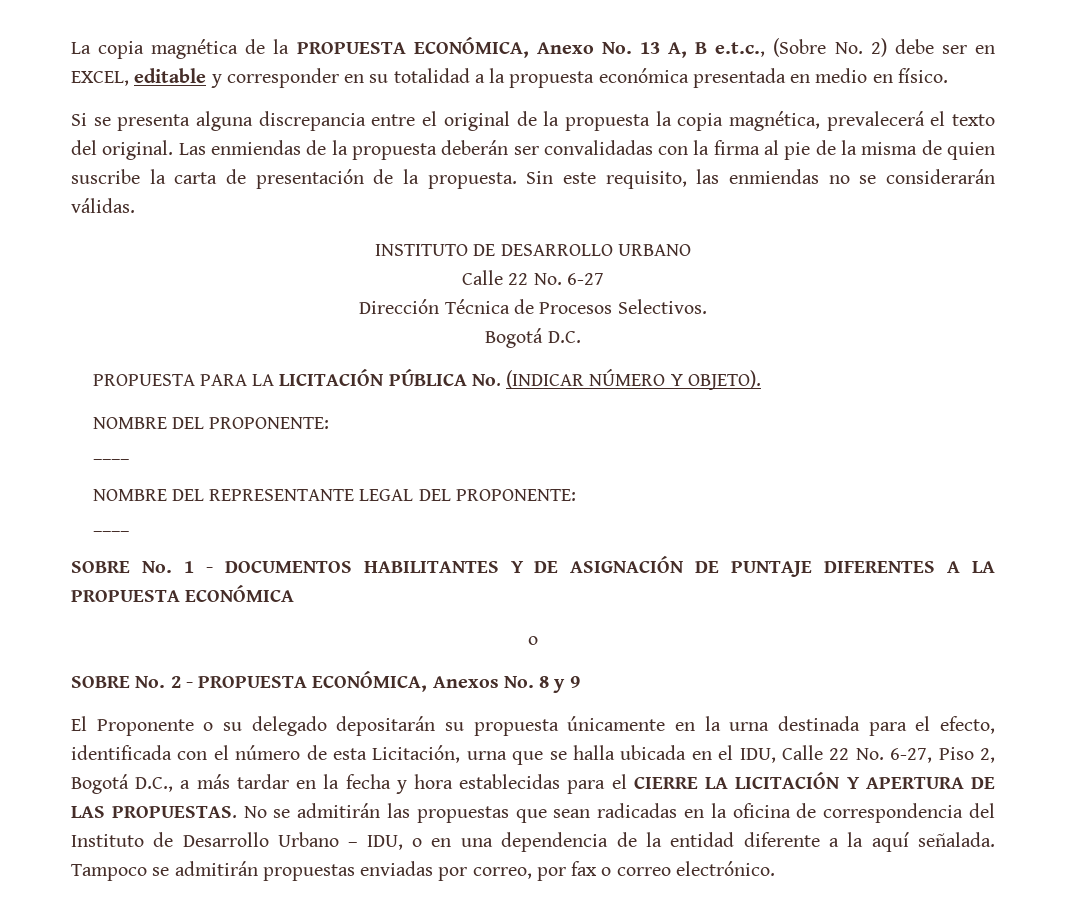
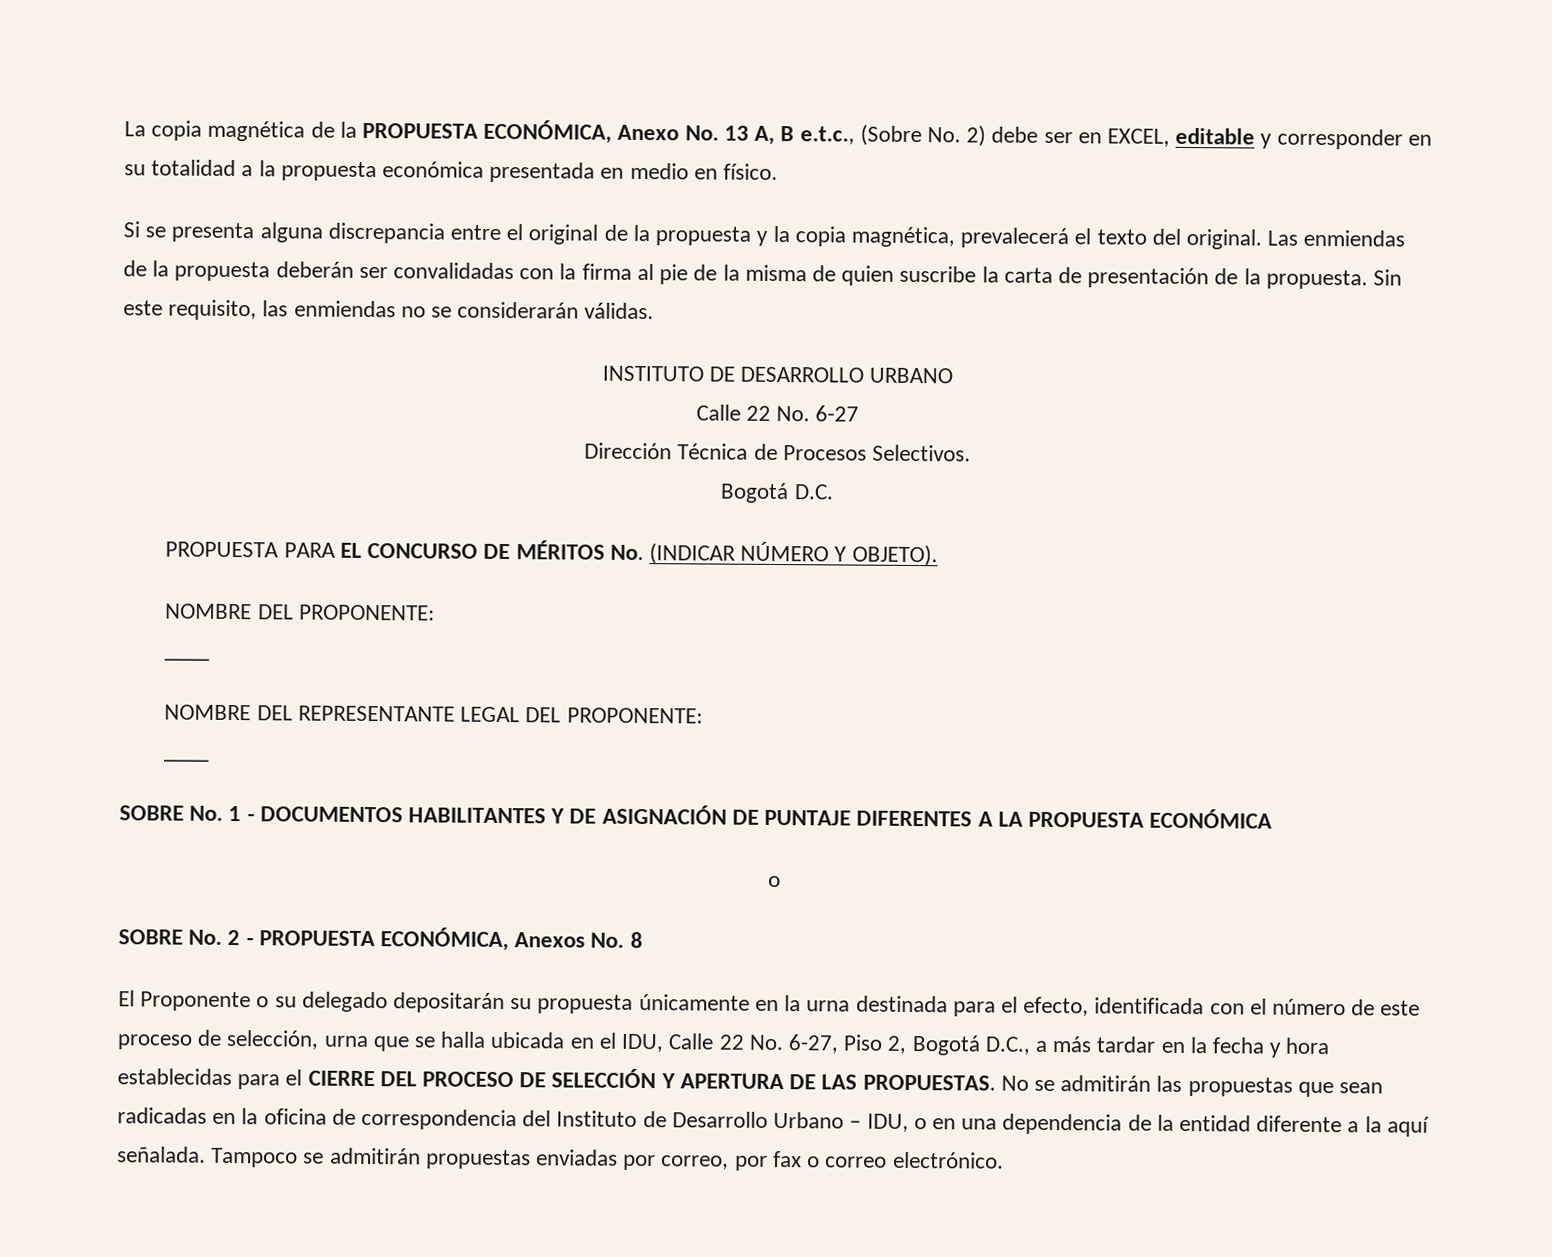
- Si se presenta alguna discrepancia entre el original de la propuesta la copia magnética, prevalecerá el texto del original.
+ Si se presenta alguna discrepancia entre el original de la propuesta y la copia magnética, prevalecerá el texto del original.
- PROPUESTA PARA LA LICITACIÓN PÚBLICA No. (INDICAR NÚMERO Y OBJETO).
+ PROPUESTA PARA EL CONCURSO DE MÉRITOS No. (INDICAR NÚMERO Y OBJETO).
- SOBRE No. 2 - PROPUESTA ECONÓMICA, Anexos No. 8 y 9
+ SOBRE No. 2 - PROPUESTA ECONÓMICA, Anexos No. 8
- El Proponente o su delegado depositarán su propuesta únicamente en la urna destinada para el efecto, identificada con el número de esta Licitación, urna que se halla ubicada en el IDU, Calle 22 No. 6-27, Piso 2, Bogotá D.C., a más tardar en la fecha y hora establecidas para el CIERRE LA LICITACIÓN Y APERTURA DE LAS PROPUESTAS.
+ El Proponente o su delegado depositarán su propuesta únicamente en la urna destinada para el efecto, identificada con el número de este proceso de selección, urna que se halla ubicada en el IDU, Calle 22 No. 6-27, Piso 2, Bogotá D.C., a más tardar en la fecha y hora establecidas para el CIERRE DEL PROCESO DE SELECCIÓN Y APERTURA DE LAS PROPUESTAS.

